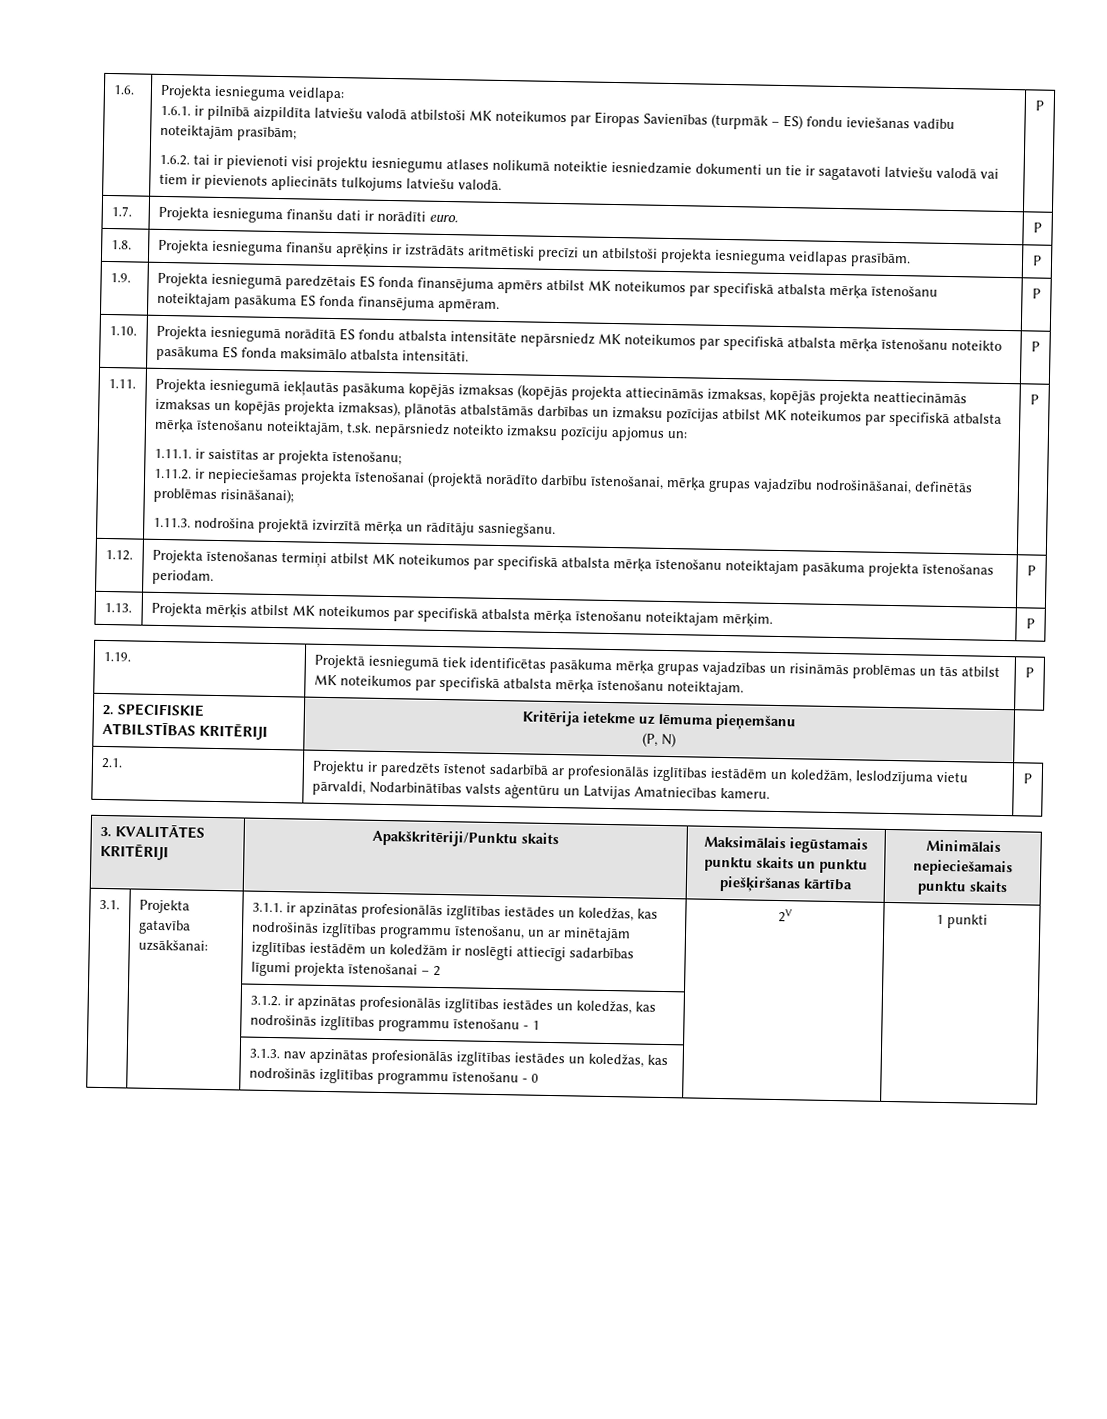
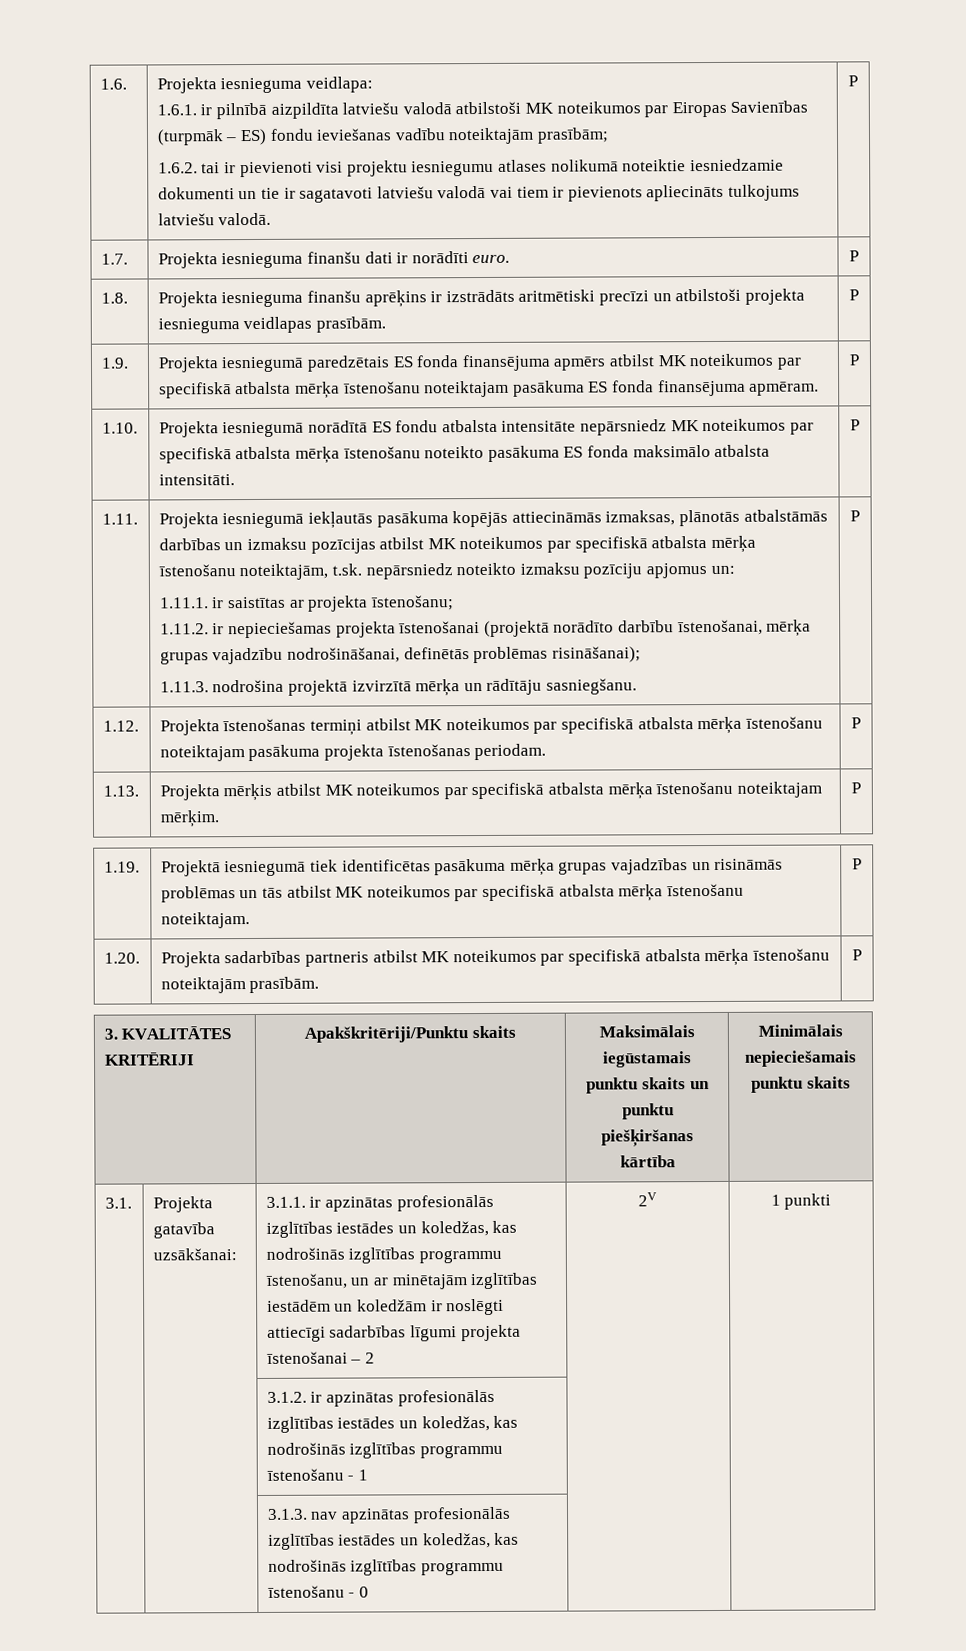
- Projekta iesniegumā iekļautās pasākuma kopējās izmaksas (kopējās projekta attiecināmās izmaksas, kopējās projekta neattiecināmās izmaksas un kopējās projekta izmaksas), plānotās atbalstāmās darbības un izmaksu pozīcijas atbilst MK noteikumos par specifiskā atbalsta mērķa īstenošanu noteiktajām, t.sk. nepārsniedz noteikto izmaksu pozīciju apjomus un:
+ Projekta iesniegumā iekļautās pasākuma kopējās attiecināmās izmaksas, plānotās atbalstāmās darbības un izmaksu pozīcijas atbilst MK noteikumos par specifiskā atbalsta mērķa īstenošanu noteiktajām, t.sk. nepārsniedz noteikto izmaksu pozīciju apjomus un:
- 2. SPECIFISKIE ATBILSTĪBAS KRITĒRIJI | Kritērija ietekme uz lēmuma pieņemšanu
- (P, N)
- 2.1. | Projektu ir paredzēts īstenot sadarbībā ar profesionālās izglītības iestādēm un koledžām, Ieslodzījuma vietu pārvaldi, Nodarbinātības valsts aģentūru un Latvijas Amatniecības kameru. | P
+ 1.20. | Projekta sadarbības partneris atbilst MK noteikumos par specifiskā atbalsta mērķa īstenošanu noteiktajām prasībām. | P

